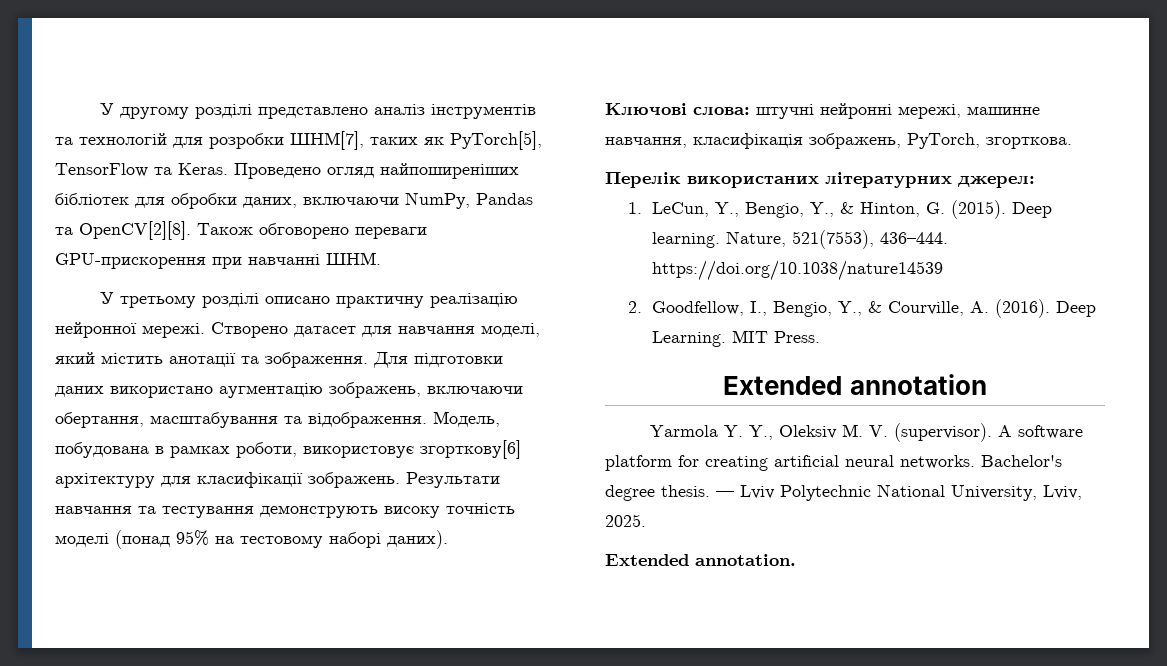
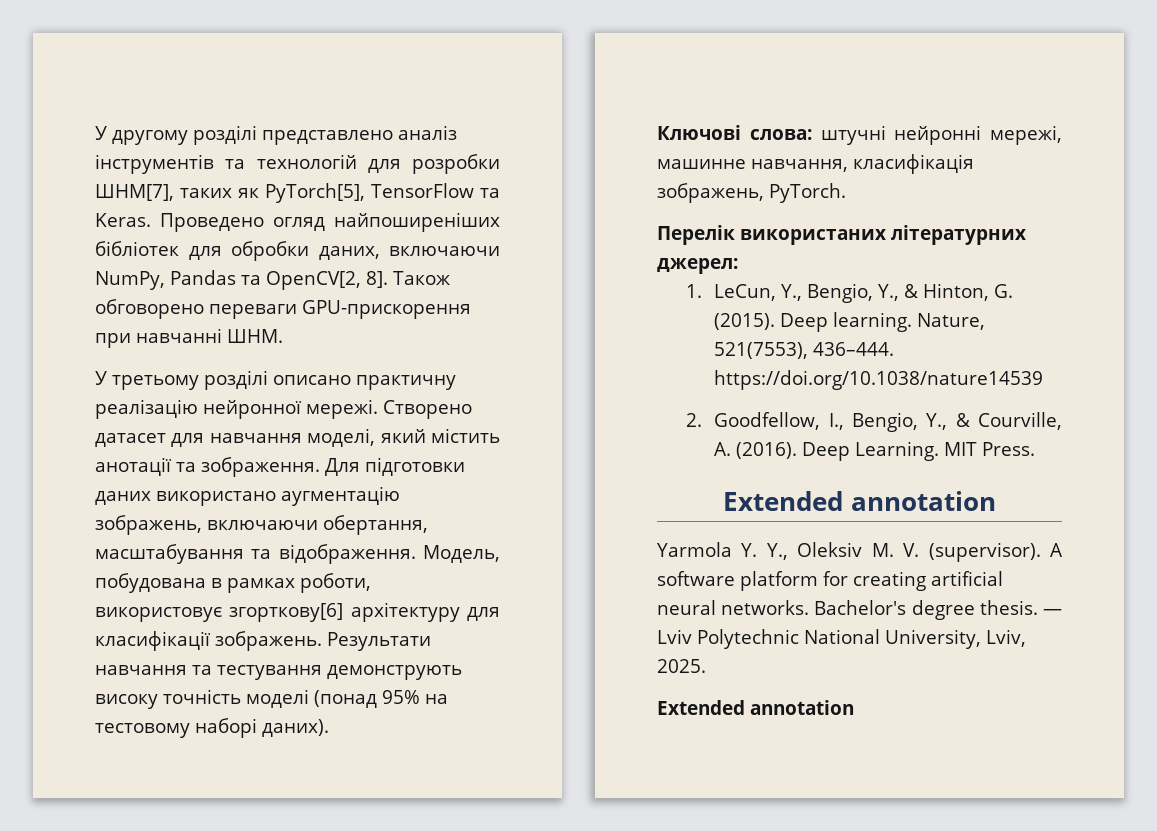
- Проведено огляд найпоширеніших бібліотек для обробки даних, включаючи NumPy, Pandas та OpenCV[2][8].
+ Проведено огляд найпоширеніших бібліотек для обробки даних, включаючи NumPy, Pandas та OpenCV[2, 8].
- Ключові слова: штучні нейронні мережі, машинне навчання, класифікація зображень, PyTorch, згорткова.
+ Ключові слова: штучні нейронні мережі, машинне навчання, класифікація зображень, PyTorch.
  — Lviv Polytechnic National University, Lviv, 2025.
- Extended annotation.
+ Extended annotation

